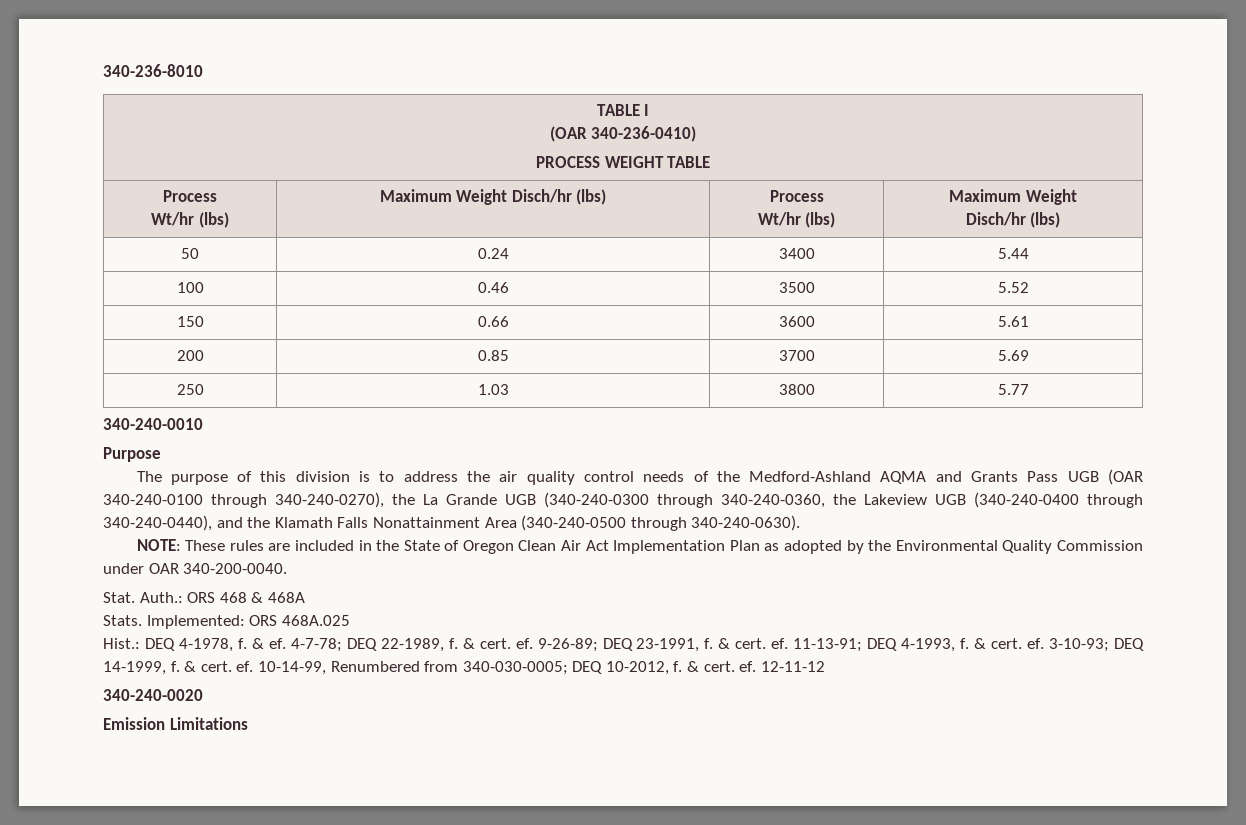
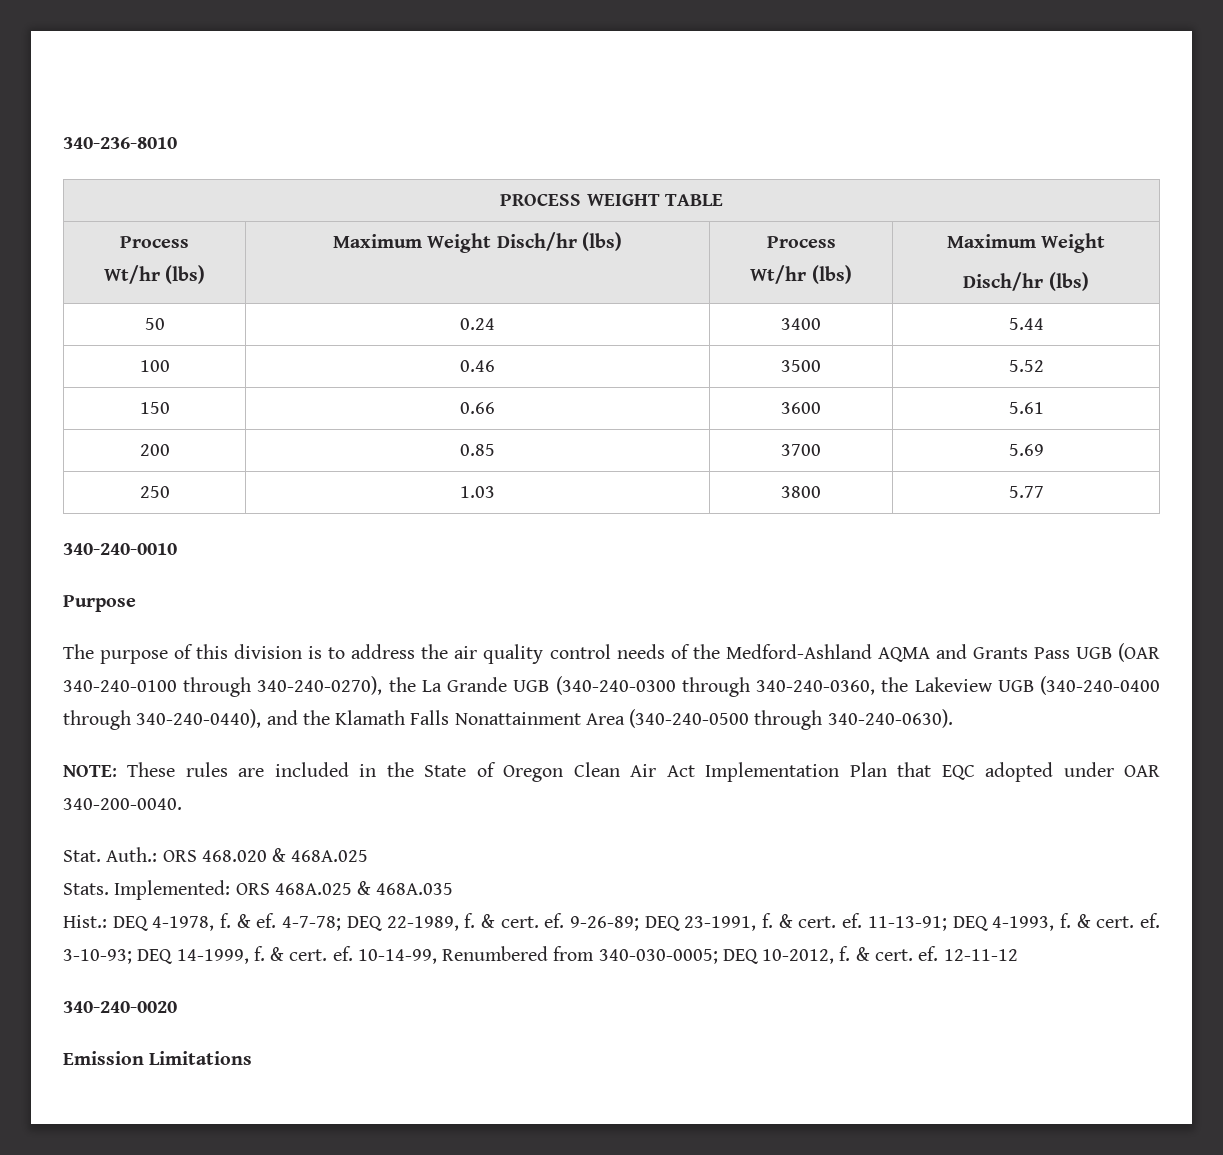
- TABLE I
- (OAR 340-236-0410)
- NOTE: These rules are included in the State of Oregon Clean Air Act Implementation Plan as adopted by the Environmental Quality Commission under OAR 340-200-0040.
+ NOTE: These rules are included in the State of Oregon Clean Air Act Implementation Plan that EQC adopted under OAR 340-200-0040.
- Auth.: ORS 468 & 468A
+ Auth.: ORS 468.020 & 468A.025
- Implemented: ORS 468A.025
+ Implemented: ORS 468A.025 & 468A.035

